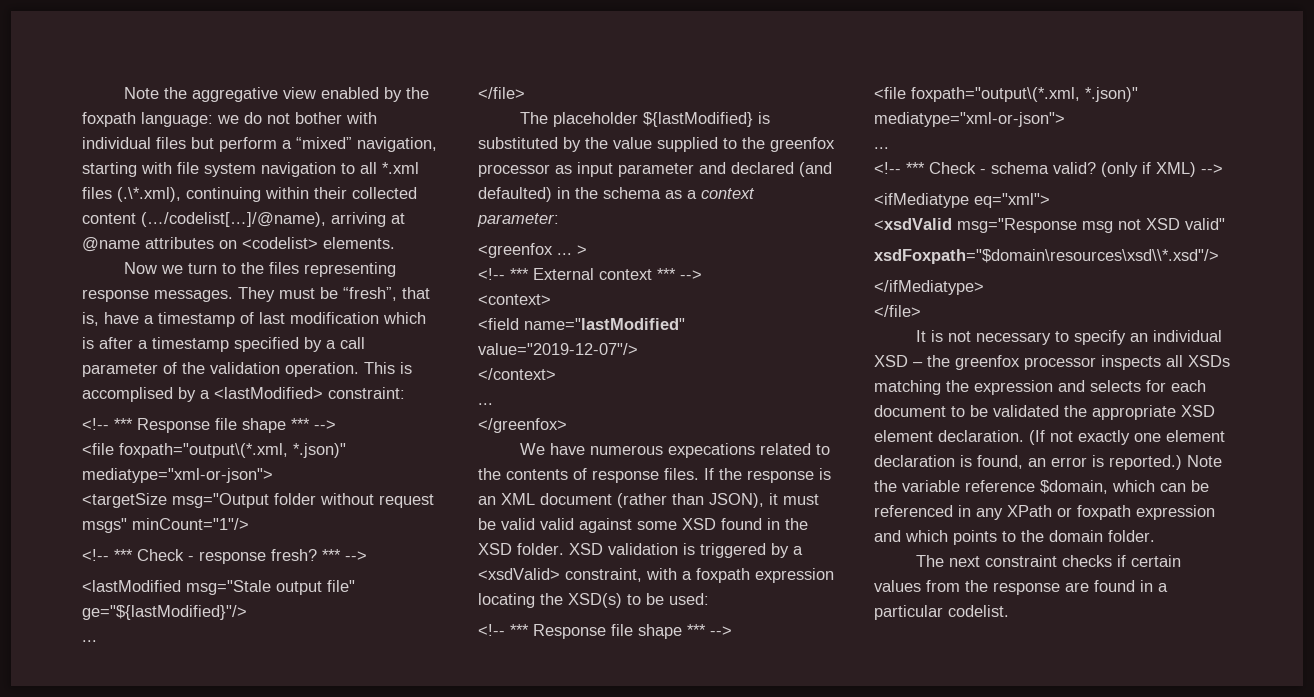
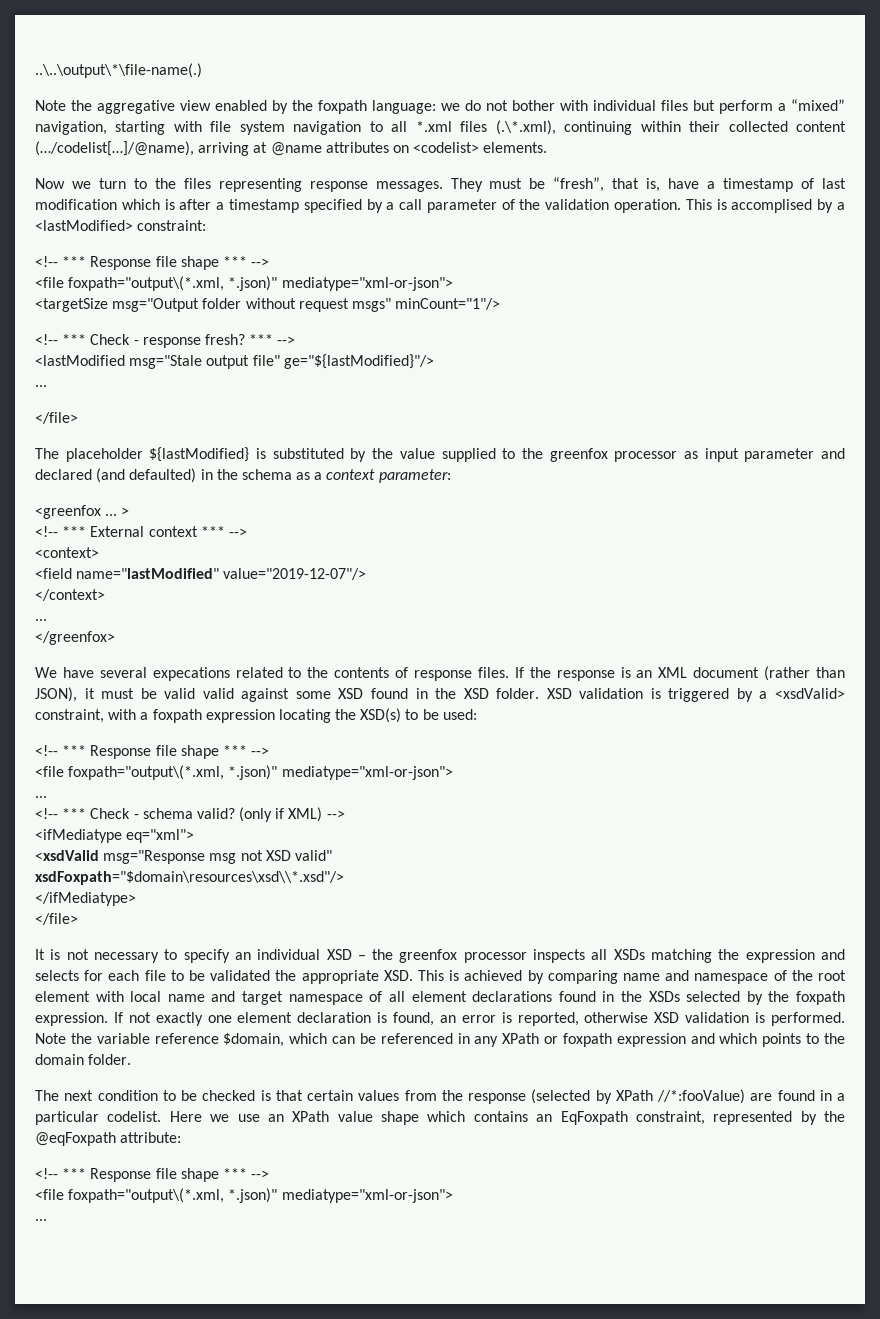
+ ..\..\output\*\file-name(.)
- We have numerous expecations related to the contents of response files.
+ We have several expecations related to the contents of response files.
- It is not necessary to specify an individual XSD – the greenfox processor inspects all XSDs matching the expression and selects for each document to be validated the appropriate XSD element declaration. (If not exactly one element declaration is found, an error is reported.)
+ It is not necessary to specify an individual XSD – the greenfox processor inspects all XSDs matching the expression and selects for each file to be validated the appropriate XSD. This is achieved by comparing name and namespace of the root element with local name and target namespace of all element declarations found in the XSDs selected by the foxpath expression. If not exactly one element declaration is found, an error is reported, otherwise XSD validation is performed.
- The next constraint checks if certain values from the response are found in a particular codelist.
+ The next condition to be checked is that certain values from the response (selected by XPath //*:fooValue) are found in a particular codelist.
+ Here we use an XPath value shape which contains an EqFoxpath constraint, represented by the @eqFoxpath attribute:
+ <!-- *** Response file shape *** -->
+ <file foxpath="output\(*.xml, *.json)" mediatype="xml-or-json">
+ ...

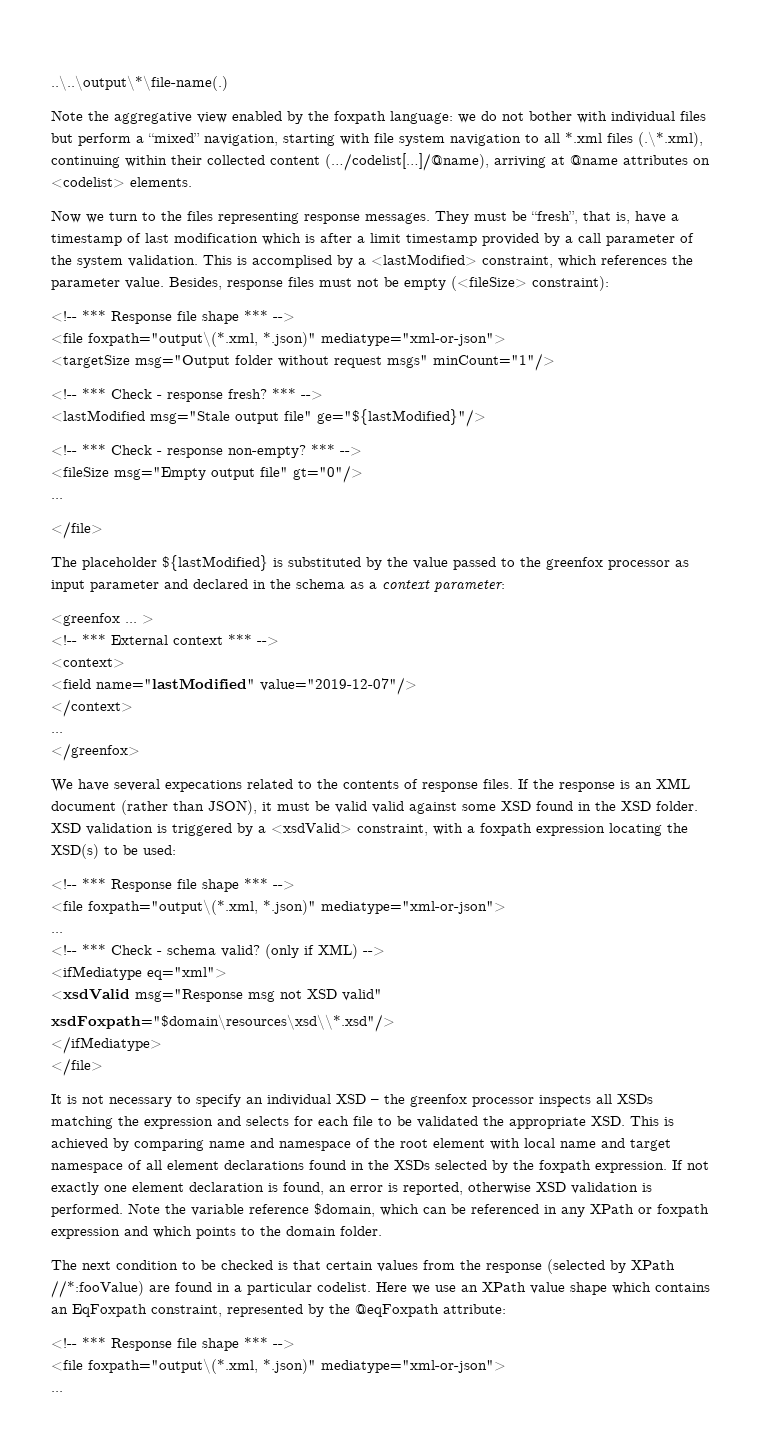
- They must be “fresh”, that is, have a timestamp of last modification which is after a timestamp specified by a call parameter of the validation operation.
+ They must be “fresh”, that is, have a timestamp of last modification which is after a limit timestamp provided by a call parameter of the system validation.
- This is accomplised by a <lastModified> constraint:
+ This is accomplised by a <lastModified> constraint, which references the parameter value. Besides, response files must not be empty (<fileSize> constraint):
+ <!-- *** Check - response non-empty? *** -->
+ <fileSize msg="Empty output file" gt="0"/>
- The placeholder ${lastModified} is substituted by the value supplied to the greenfox processor as input parameter and declared (and defaulted) in the schema as a context parameter:
+ The placeholder ${lastModified} is substituted by the value passed to the greenfox processor as input parameter and declared in the schema as a context parameter:

